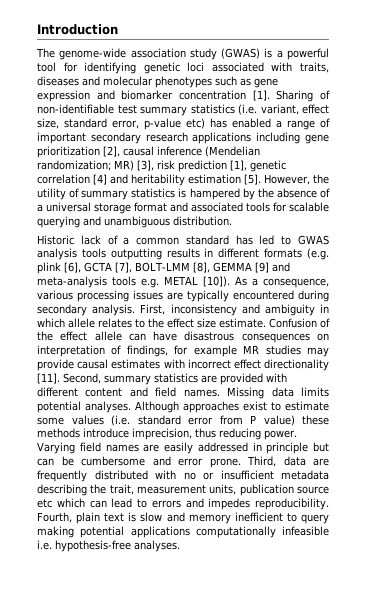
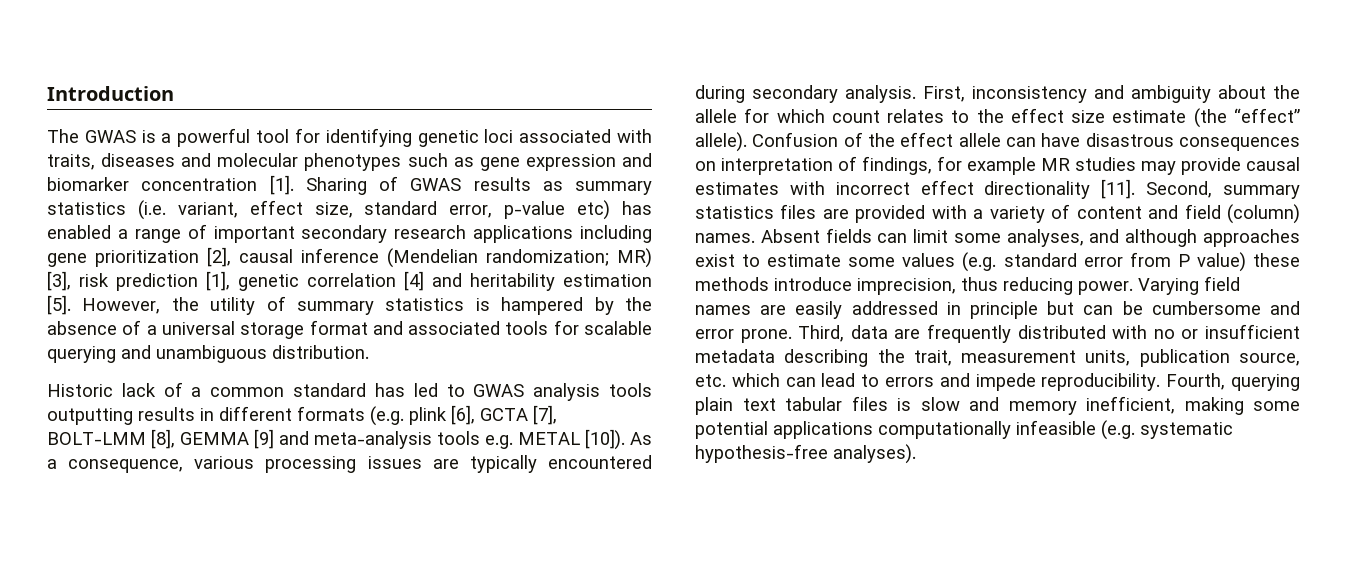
- The genome-wide association study (GWAS) is a powerful tool for identifying genetic loci associated with traits, diseases and molecular phenotypes such as gene expression and biomarker concentration [1].
+ The GWAS is a powerful tool for identifying genetic loci associated with traits, diseases and molecular phenotypes such as gene expression and biomarker concentration [1].
- Sharing of non-identifiable test summary statistics (i.e. variant, effect size, standard error, p-value etc) has enabled a range of important secondary research applications including gene prioritization [2], causal inference (Mendelian randomization; MR) [3], risk prediction [1], genetic correlation [4] and heritability estimation [5].
+ Sharing of GWAS results as summary statistics (i.e. variant, effect size, standard error, p-value etc) has enabled a range of important secondary research applications including gene prioritization [2], causal inference (Mendelian randomization; MR) [3], risk prediction [1], genetic correlation [4] and heritability estimation [5].
- First, inconsistency and ambiguity in which allele relates to the effect size estimate.
+ First, inconsistency and ambiguity about the allele for which count relates to the effect size estimate (the “effect” allele).
- Second, summary statistics are provided with different content and field names. Missing data limits potential analyses. Although approaches exist to estimate some values (i.e. standard error from P value) these methods introduce imprecision, thus reducing power.
+ Second, summary statistics files are provided with a variety of content and field (column) names. Absent fields can limit some analyses, and although approaches exist to estimate some values (e.g. standard error from P value) these methods introduce imprecision, thus reducing power.
- Third, data are frequently distributed with no or insufficient metadata describing the trait, measurement units, publication source etc which can lead to errors and impedes reproducibility.
+ Third, data are frequently distributed with no or insufficient metadata describing the trait, measurement units, publication source, etc. which can lead to errors and impede reproducibility.
- Fourth, plain text is slow and memory inefficient to query making potential applications computationally infeasible i.e. hypothesis-free analyses.
+ Fourth, querying plain text tabular files is slow and memory inefficient, making some potential applications computationally infeasible (e.g. systematic hypothesis-free analyses).

